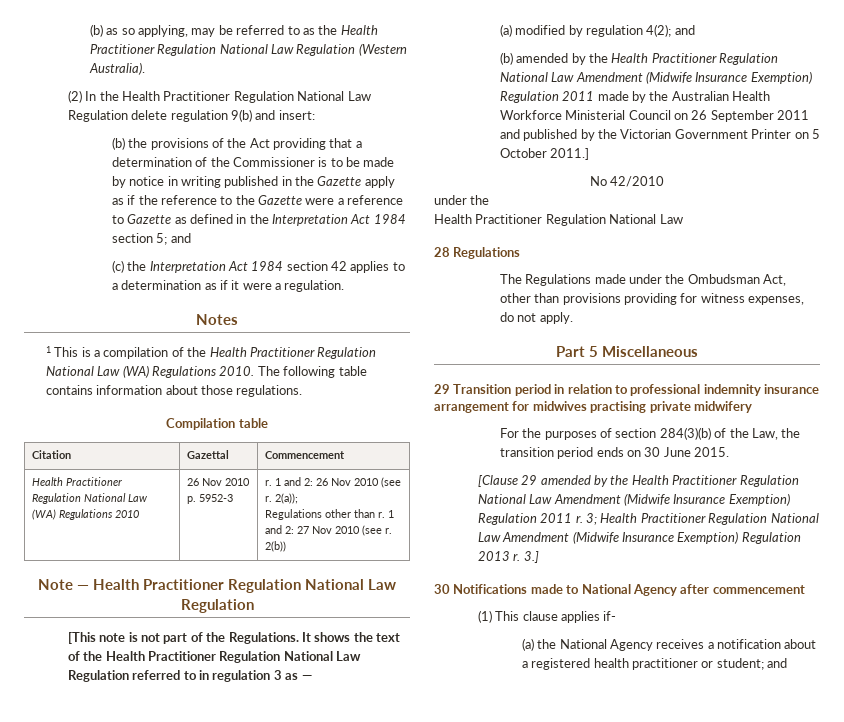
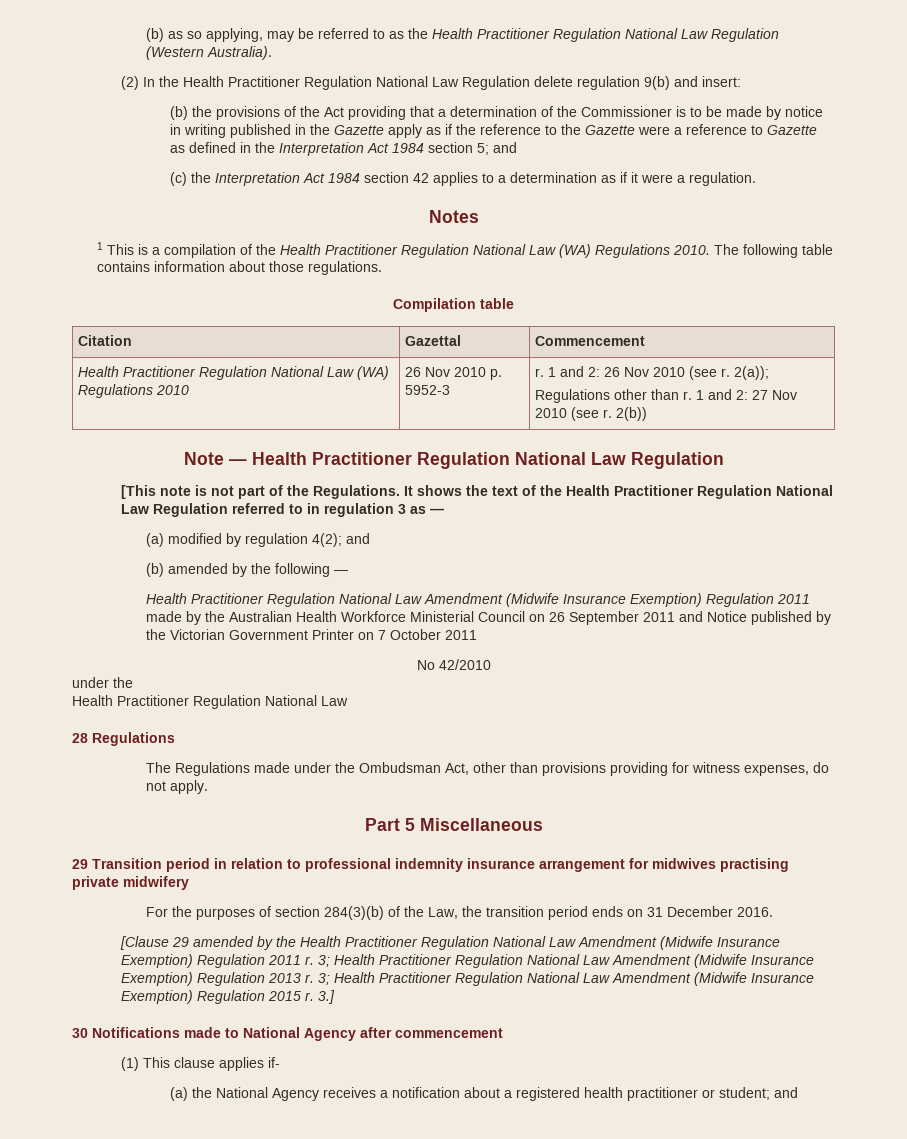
- (b) amended by the Health Practitioner Regulation National Law Amendment (Midwife Insurance Exemption) Regulation 2011 made by the Australian Health Workforce Ministerial Council on 26 September 2011 and published by the Victorian Government Printer on 5 October 2011.]
+ (b) amended by the following —
+ Health Practitioner Regulation National Law Amendment (Midwife Insurance Exemption) Regulation 2011 made by the Australian Health Workforce Ministerial Council on 26 September 2011 and Notice published by the Victorian Government Printer on 7 October 2011
- For the purposes of section 284(3)(b) of the Law, the transition period ends on 30 June 2015.
+ For the purposes of section 284(3)(b) of the Law, the transition period ends on 31 December 2016.
+ 3; Health Practitioner Regulation National Law Amendment (Midwife Insurance Exemption) Regulation 2015 r.

